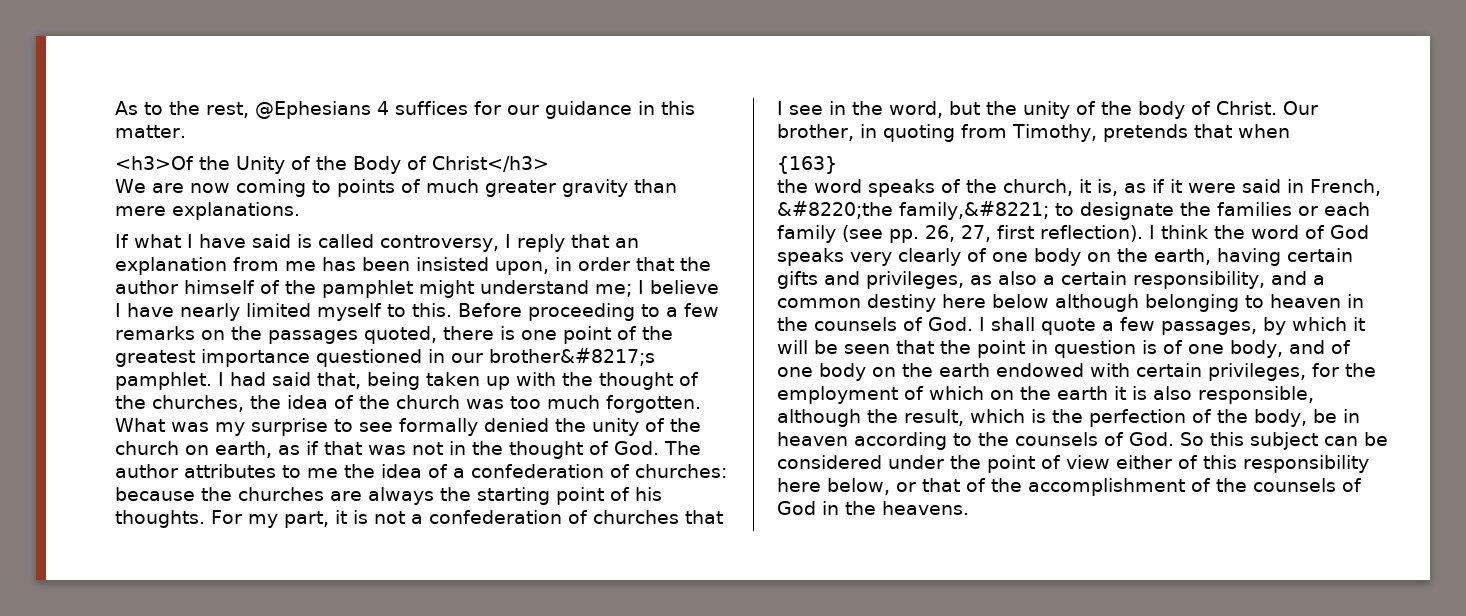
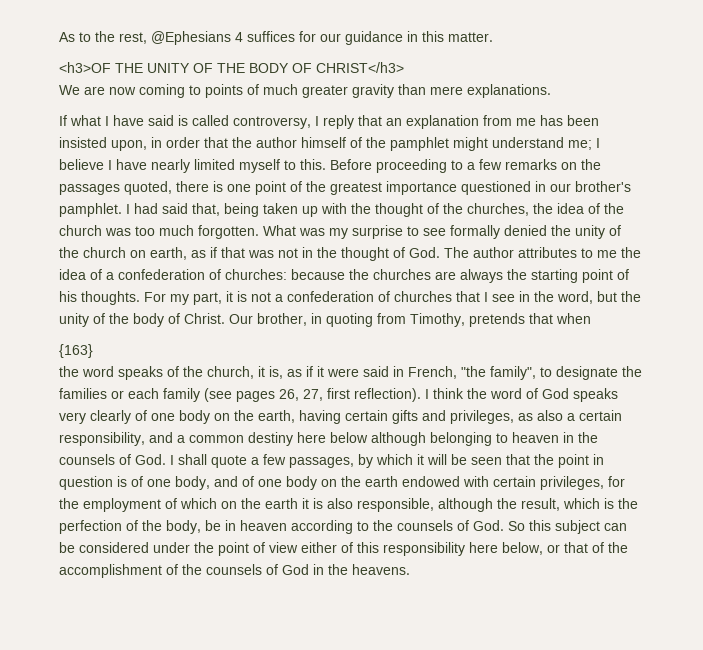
- <h3>Of the Unity of the Body of Christ</h3>
+ <h3>OF THE UNITY OF THE BODY OF CHRIST</h3>
- Before proceeding to a few remarks on the passages quoted, there is one point of the greatest importance questioned in our brother&#8217;s pamphlet.
+ Before proceeding to a few remarks on the passages quoted, there is one point of the greatest importance questioned in our brother's pamphlet.
- the word speaks of the church, it is, as if it were said in French, &#8220;the family,&#8221; to designate the families or each family (see pp. 26, 27, first reflection).
+ the word speaks of the church, it is, as if it were said in French, "the family", to designate the families or each family (see pages 26, 27, first reflection).

